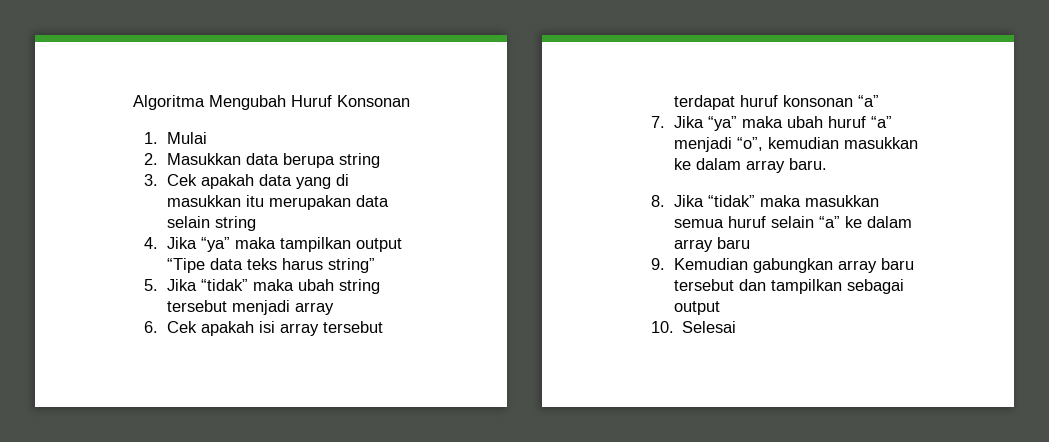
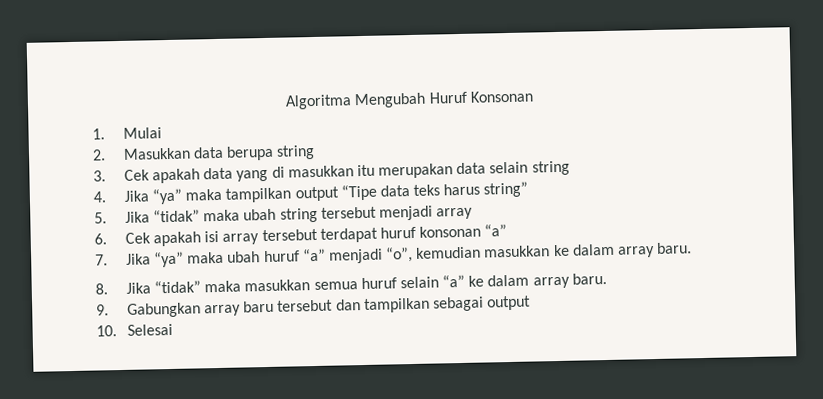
- 8. Jika “tidak” maka masukkan semua huruf selain “a” ke dalam array baru
+ 8. Jika “tidak” maka masukkan semua huruf selain “a” ke dalam array baru.
- 9. Kemudian gabungkan array baru tersebut dan tampilkan sebagai output
+ 9. Gabungkan array baru tersebut dan tampilkan sebagai output

